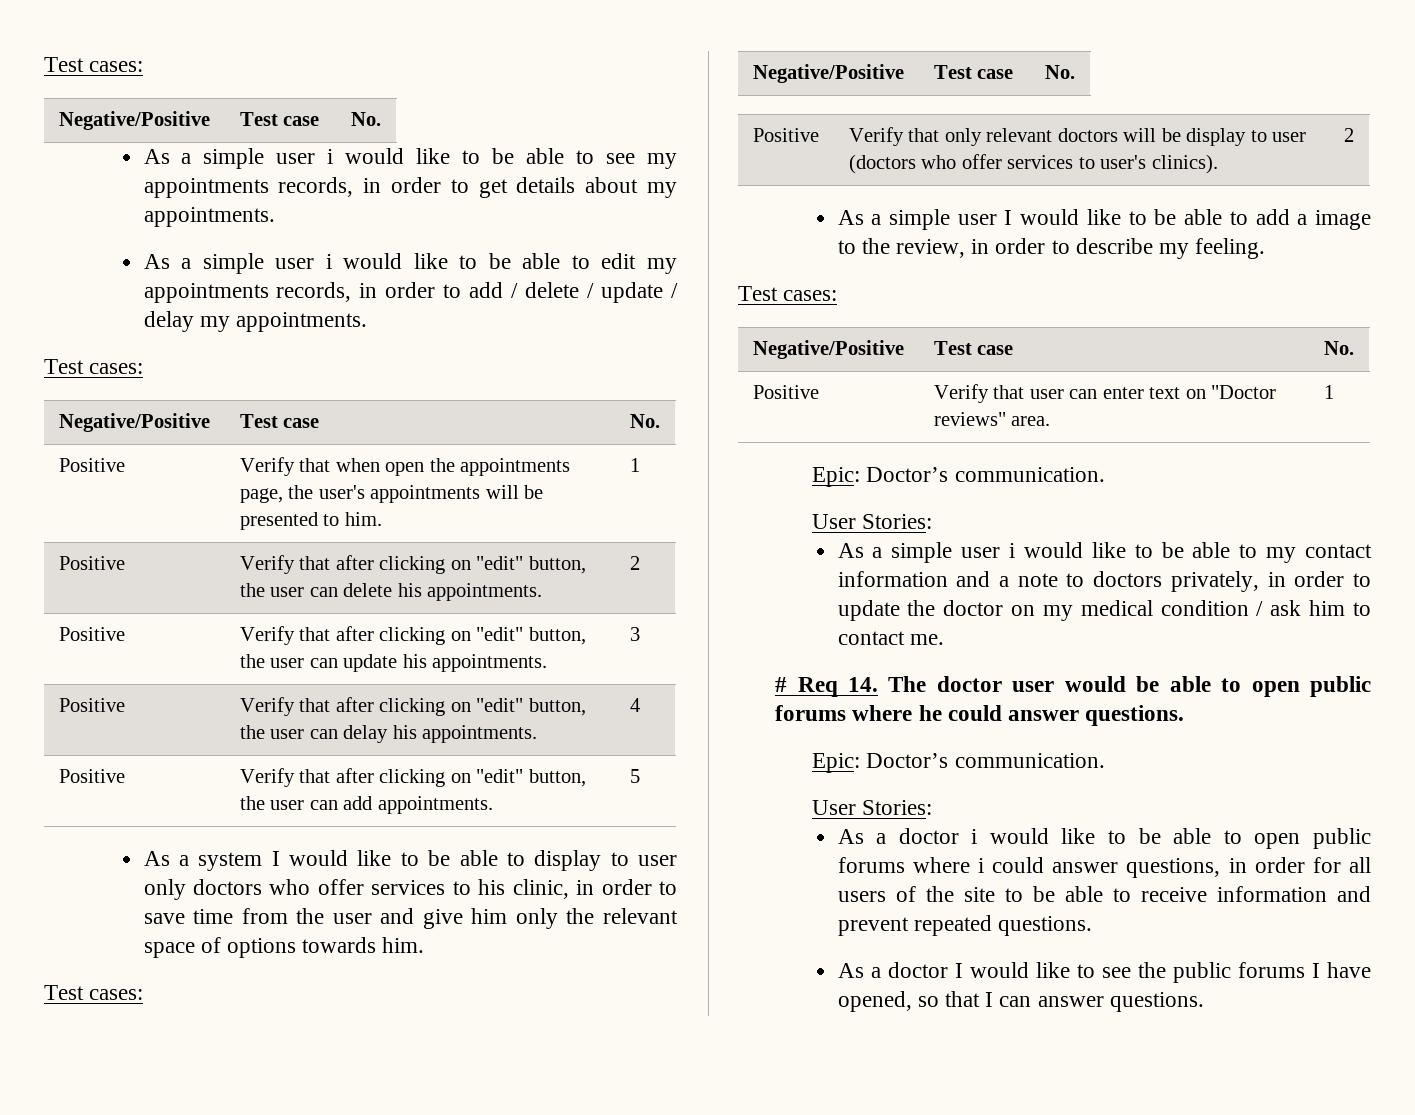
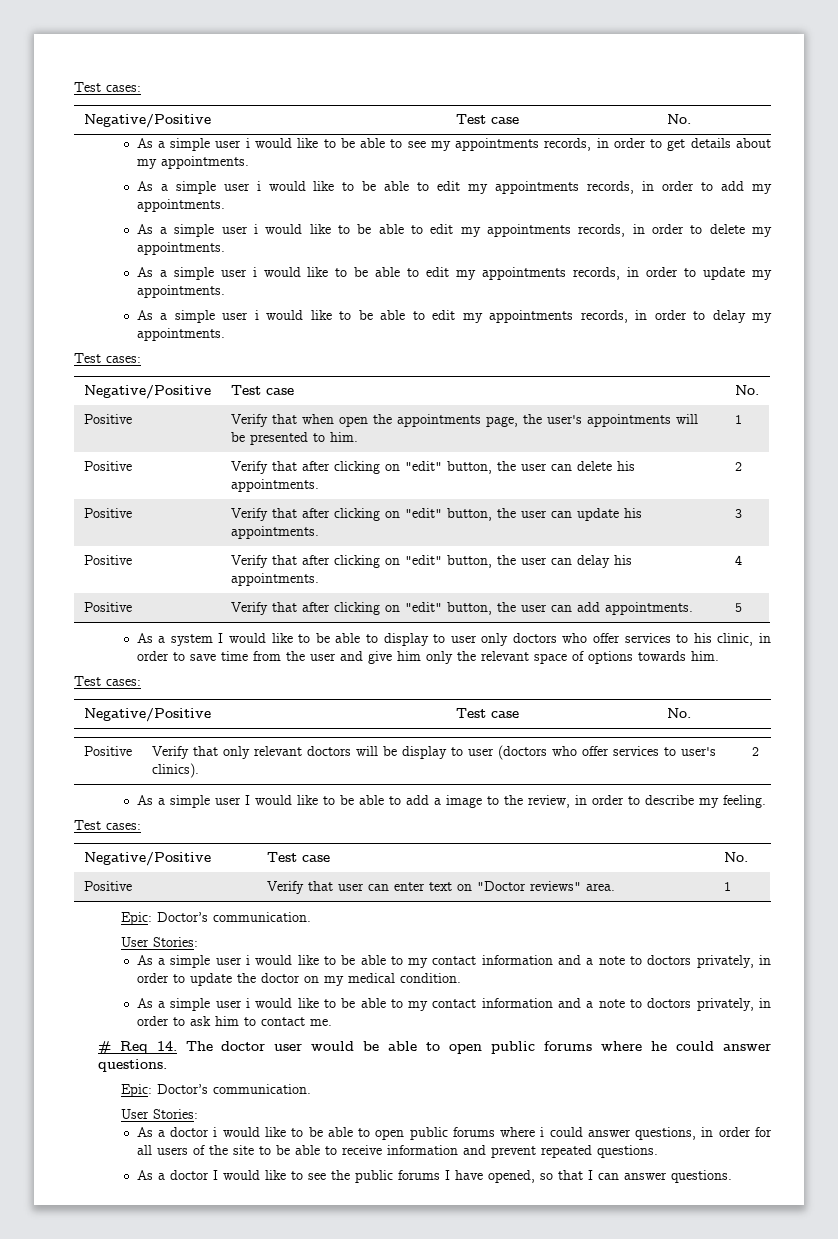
- As a simple user i would like to be able to edit my appointments records, in order to add / delete / update / delay my appointments.
+ As a simple user i would like to be able to edit my appointments records, in order to add my appointments.
+ As a simple user i would like to be able to edit my appointments records, in order to delete my appointments.
+ As a simple user i would like to be able to edit my appointments records, in order to update my appointments.
+ As a simple user i would like to be able to edit my appointments records, in order to delay my appointments.
- As a simple user i would like to be able to my contact information and a note to doctors privately, in order to update the doctor on my medical condition / ask him to contact me.
+ As a simple user i would like to be able to my contact information and a note to doctors privately, in order to update the doctor on my medical condition.
+ As a simple user i would like to be able to my contact information and a note to doctors privately, in order to ask him to contact me.

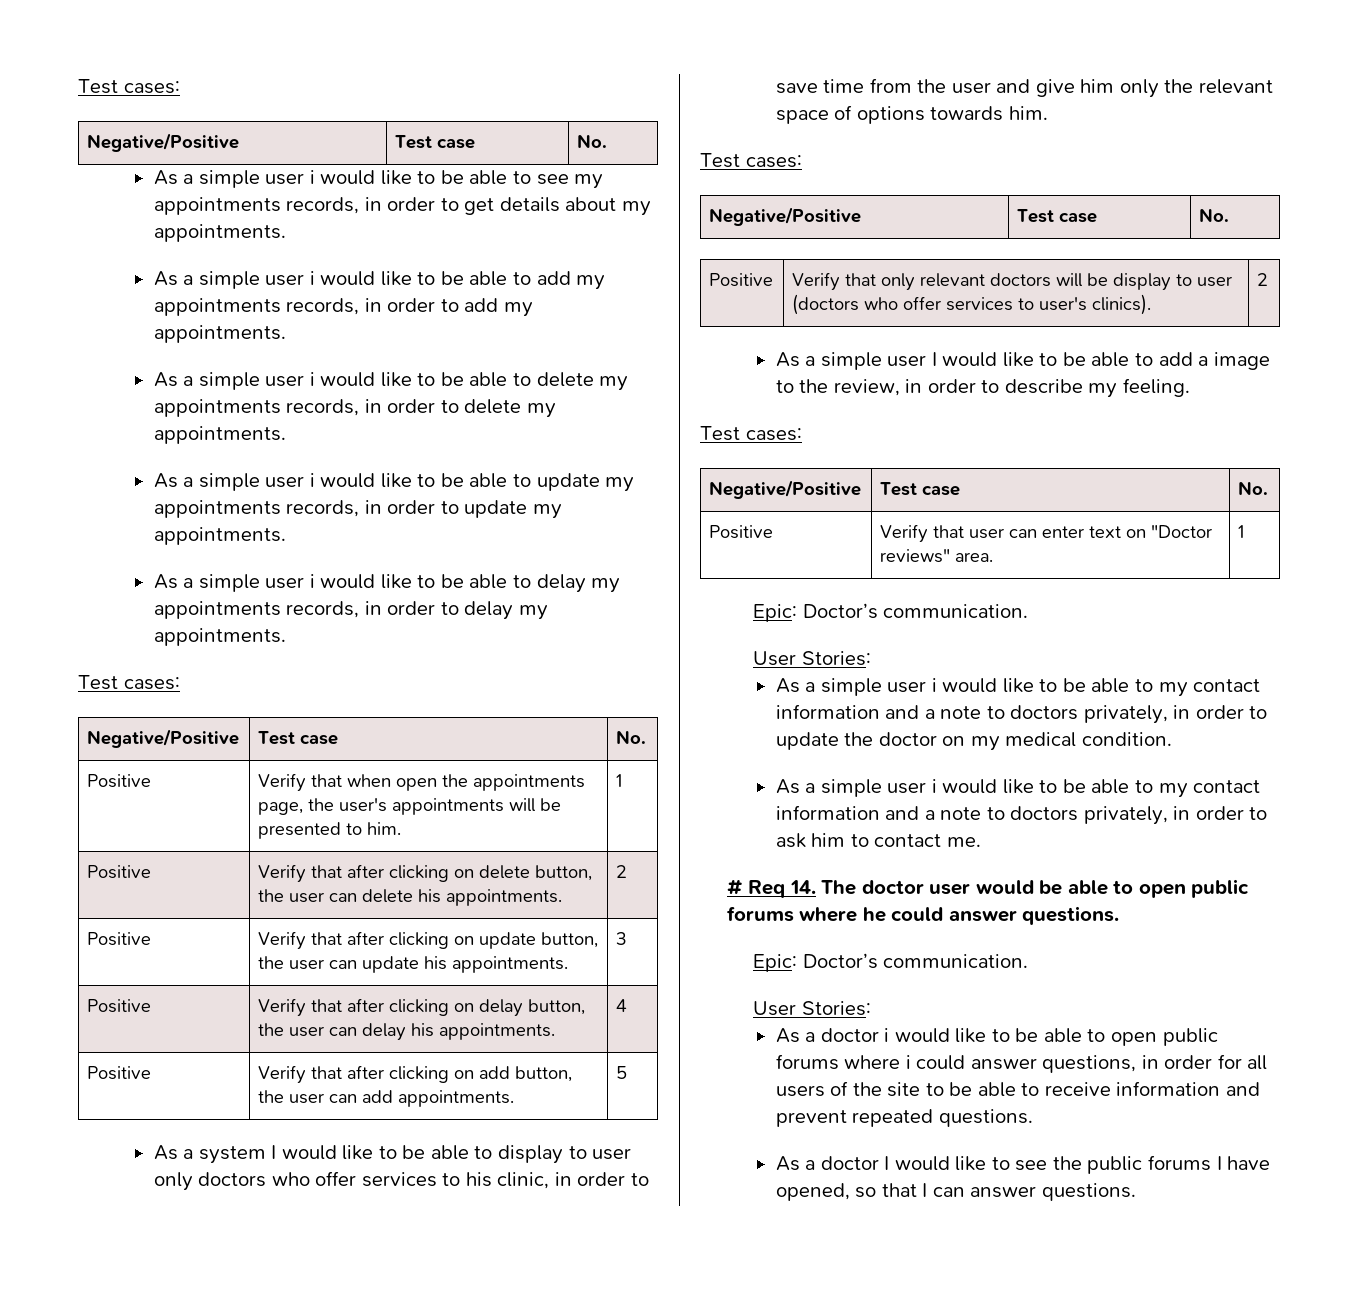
- As a simple user i would like to be able to edit my appointments records, in order to add my appointments.
+ As a simple user i would like to be able to add my appointments records, in order to add my appointments.
- As a simple user i would like to be able to edit my appointments records, in order to delete my appointments.
+ As a simple user i would like to be able to delete my appointments records, in order to delete my appointments.
- As a simple user i would like to be able to edit my appointments records, in order to update my appointments.
+ As a simple user i would like to be able to update my appointments records, in order to update my appointments.
- As a simple user i would like to be able to edit my appointments records, in order to delay my appointments.
+ As a simple user i would like to be able to delay my appointments records, in order to delay my appointments.
- Positive | Verify that after clicking on "edit" button, the user can delete his appointments. | 2
+ Positive | Verify that after clicking on delete button, the user can delete his appointments. | 2
- Positive | Verify that after clicking on "edit" button, the user can update his appointments. | 3
+ Positive | Verify that after clicking on update button, the user can update his appointments. | 3
- Positive | Verify that after clicking on "edit" button, the user can delay his appointments. | 4
+ Positive | Verify that after clicking on delay button, the user can delay his appointments. | 4
- Positive | Verify that after clicking on "edit" button, the user can add appointments. | 5
+ Positive | Verify that after clicking on add button, the user can add appointments. | 5

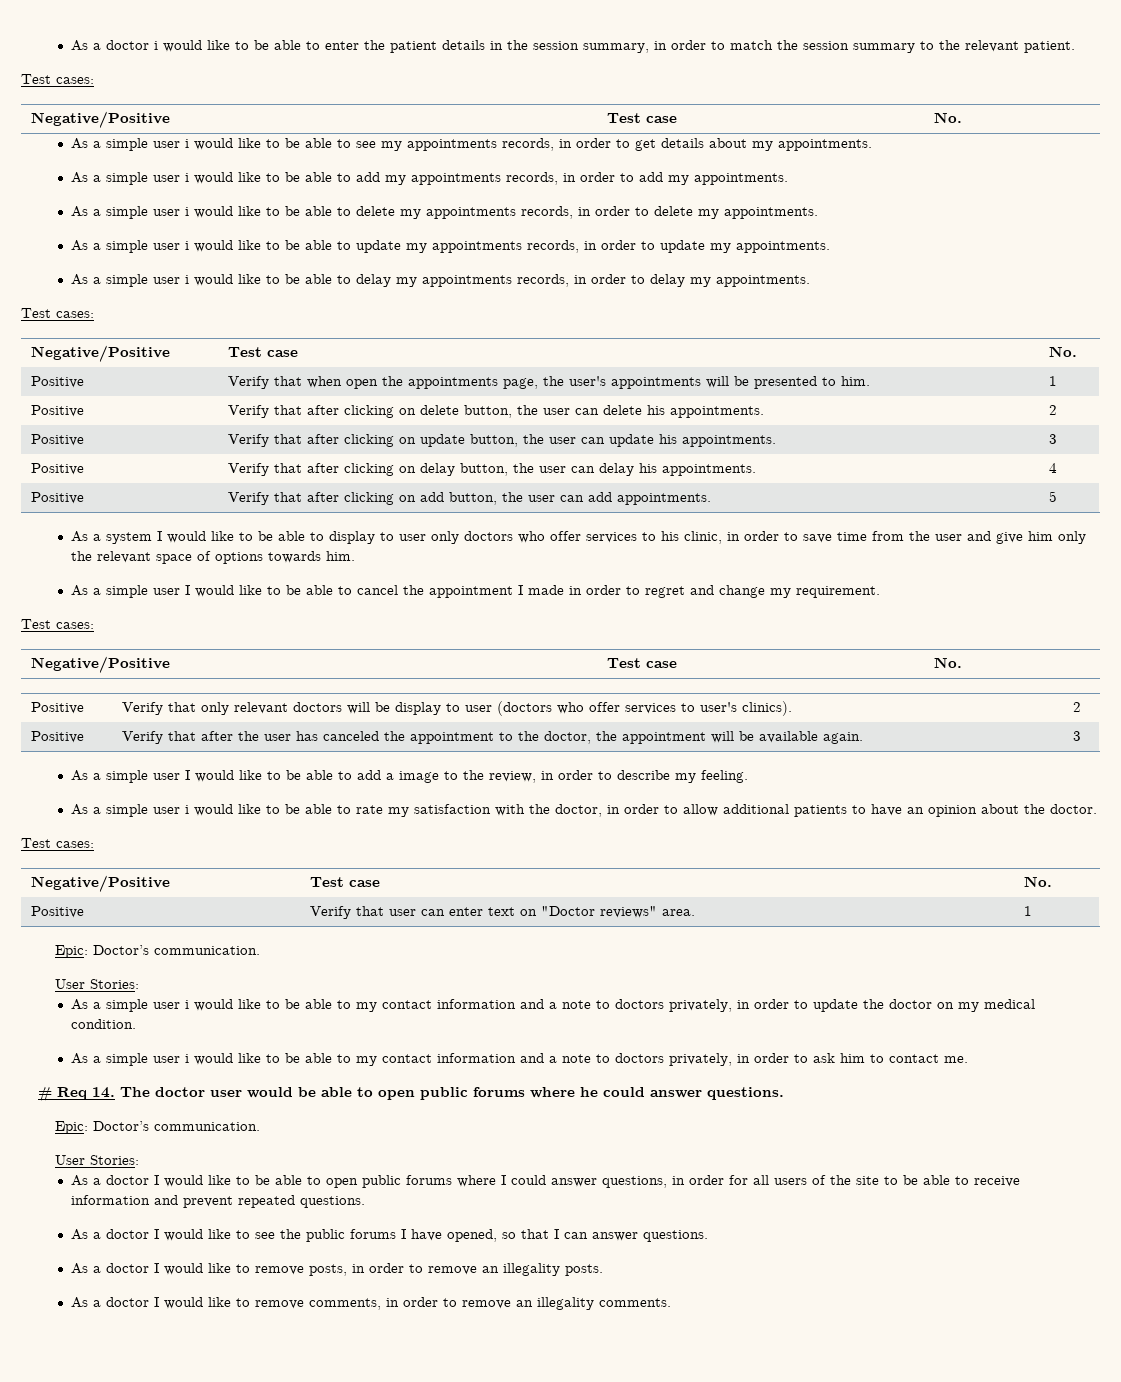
+ As a doctor i would like to be able to enter the patient details in the session summary, in order to match the session summary to the relevant patient.
+ As a simple user I would like to be able to cancel the appointment I made in order to regret and change my requirement.
+ Positive | Verify that after the user has canceled the appointment to the doctor, the appointment will be available again. | 3
+ As a simple user i would like to be able to rate my satisfaction with the doctor, in order to allow additional patients to have an opinion about the doctor.
- As a doctor i would like to be able to open public forums where i could answer questions, in order for all users of the site to be able to receive information and prevent repeated questions.
+ As a doctor I would like to be able to open public forums where I could answer questions, in order for all users of the site to be able to receive information and prevent repeated questions.
+ As a doctor I would like to remove posts, in order to remove an illegality posts.
+ As a doctor I would like to remove comments, in order to remove an illegality comments.

